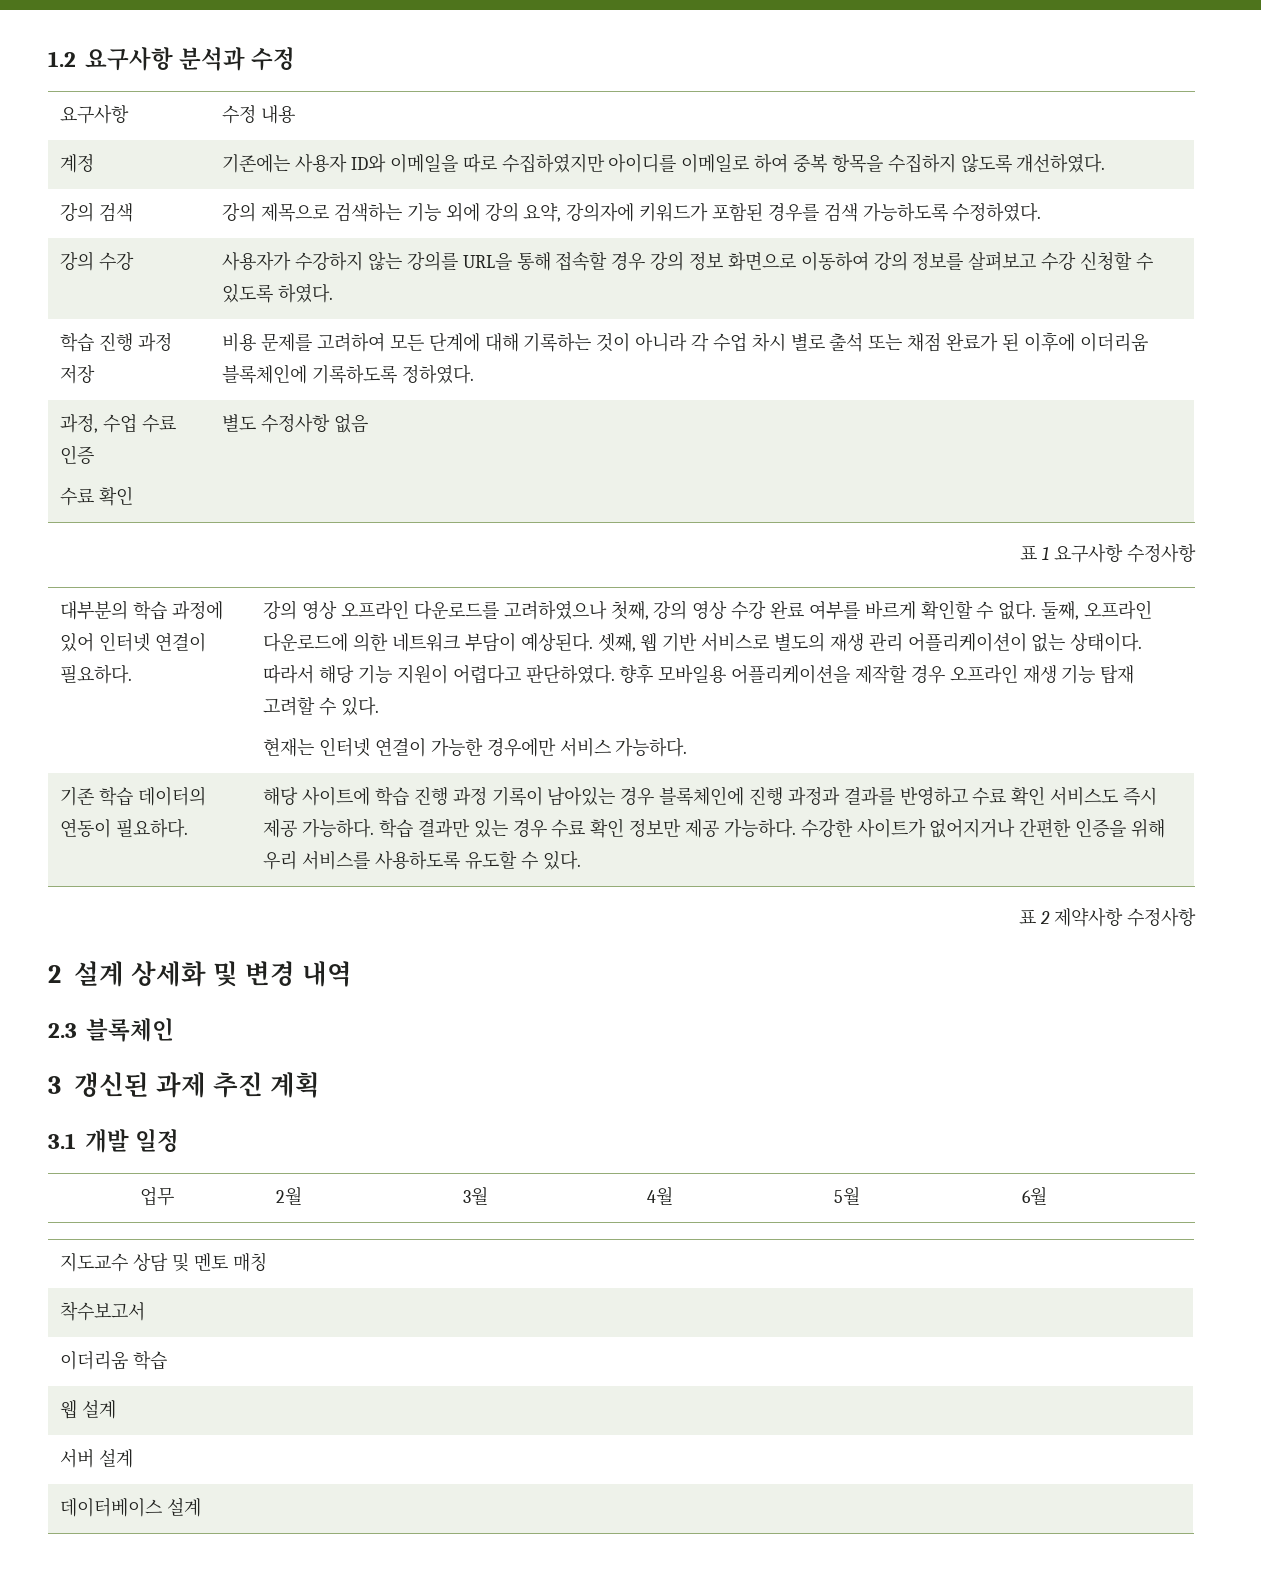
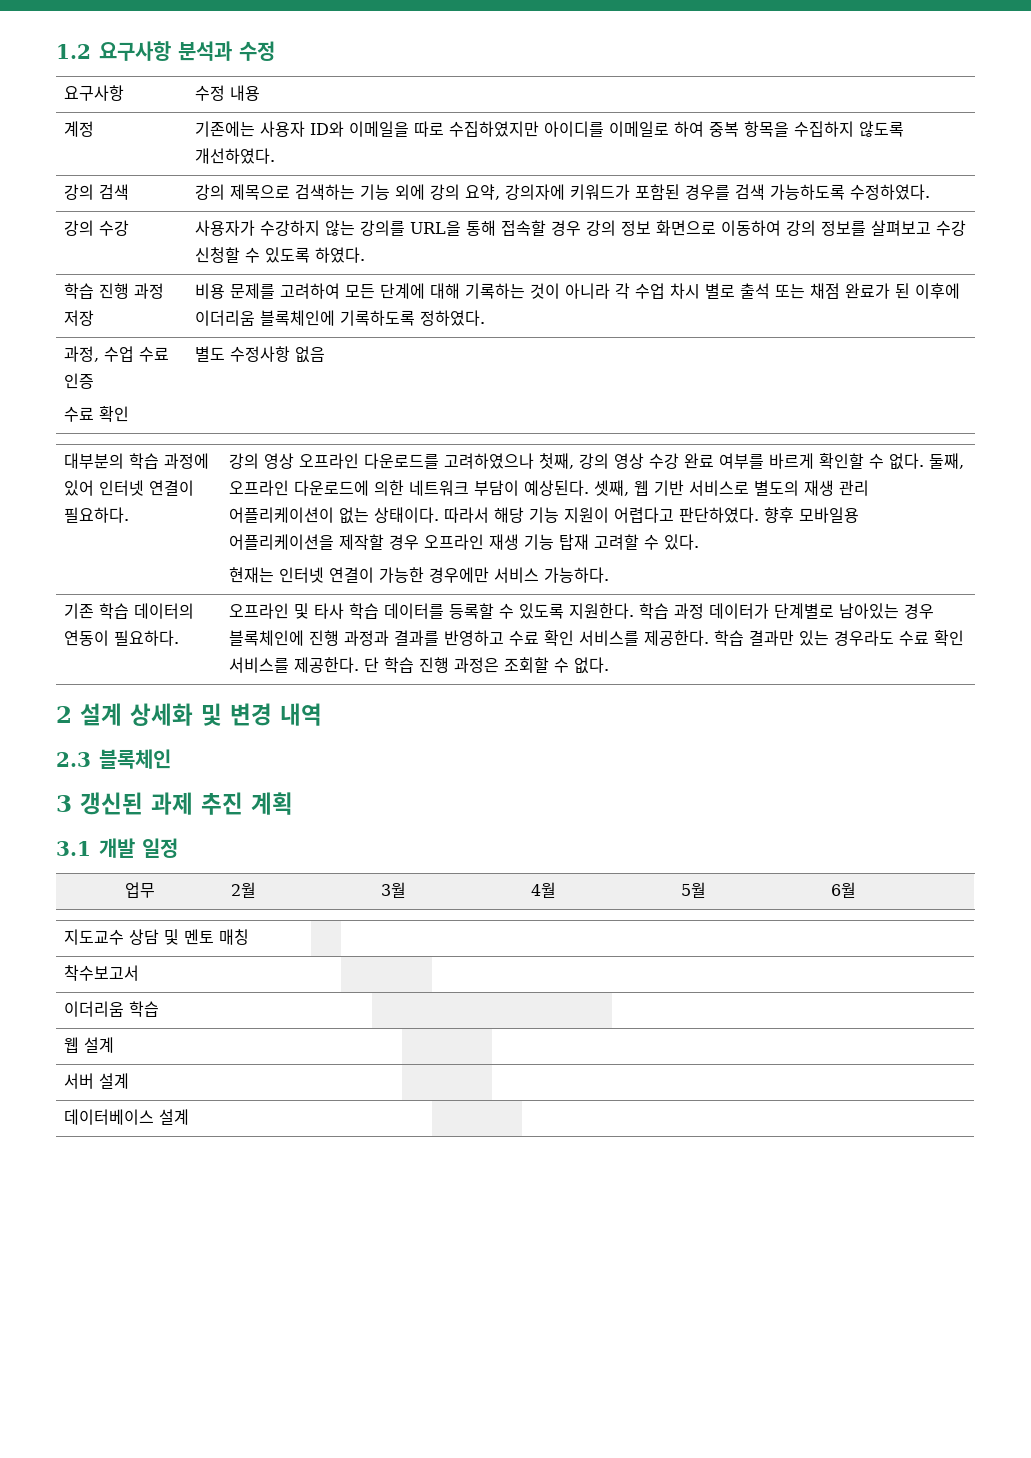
- 표 1 요구사항 수정사항
- 해당 사이트에 학습 진행 과정 기록이 남아있는 경우 블록체인에 진행 과정과 결과를 반영하고 수료 확인 서비스도 즉시 제공 가능하다.
+ 오프라인 및 타사 학습 데이터를 등록할 수 있도록 지원한다. 학습 과정 데이터가 단계별로 남아있는 경우 블록체인에 진행 과정과 결과를 반영하고 수료 확인 서비스를 제공한다.
- 학습 결과만 있는 경우 수료 확인 정보만 제공 가능하다. 수강한 사이트가 없어지거나 간편한 인증을 위해 우리 서비스를 사용하도록 유도할 수 있다.
- 표 2 제약사항 수정사항
+ 학습 결과만 있는 경우라도 수료 확인 서비스를 제공한다. 단 학습 진행 과정은 조회할 수 없다.

